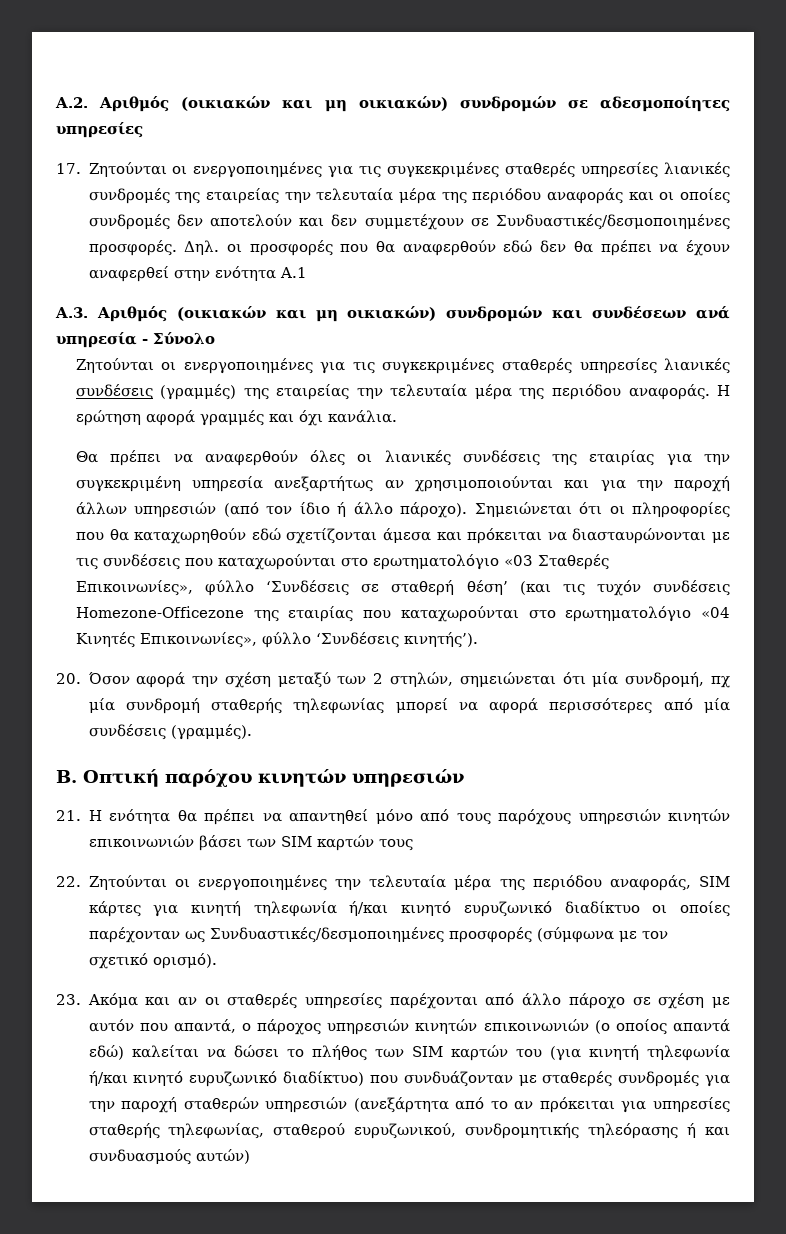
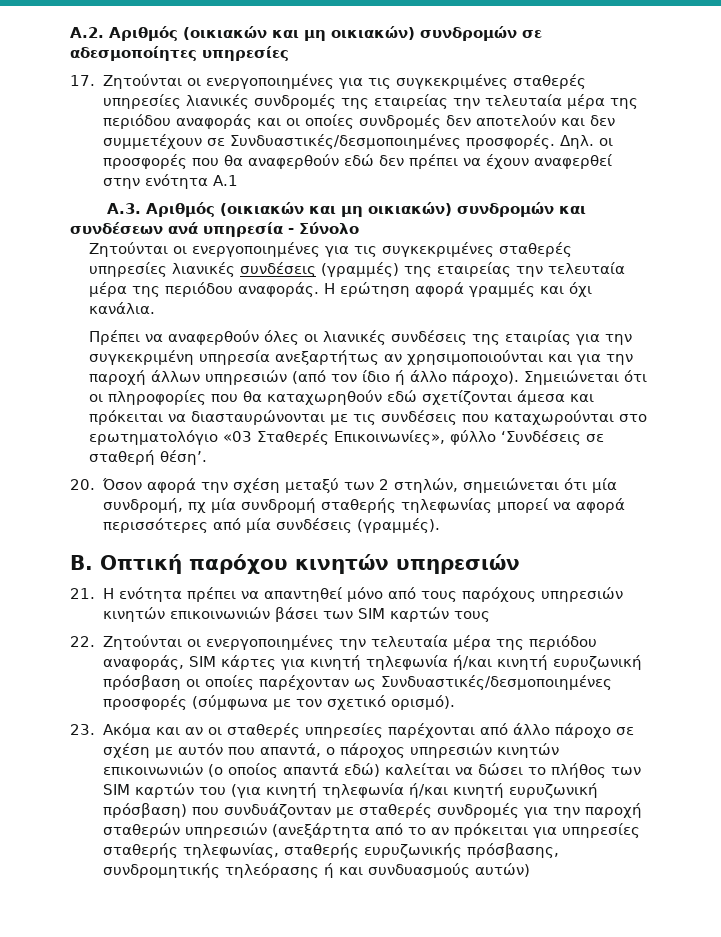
- Δηλ. οι προσφορές που θα αναφερθούν εδώ δεν θα πρέπει να έχουν αναφερθεί στην ενότητα Α.1
+ Δηλ. οι προσφορές που θα αναφερθούν εδώ δεν πρέπει να έχουν αναφερθεί στην ενότητα Α.1
- Θα πρέπει να αναφερθούν όλες οι λιανικές συνδέσεις της εταιρίας για την συγκεκριμένη υπηρεσία ανεξαρτήτως αν χρησιμοποιούνται και για την παροχή άλλων υπηρεσιών (από τον ίδιο ή άλλο πάροχο).
+ Πρέπει να αναφερθούν όλες οι λιανικές συνδέσεις της εταιρίας για την συγκεκριμένη υπηρεσία ανεξαρτήτως αν χρησιμοποιούνται και για την παροχή άλλων υπηρεσιών (από τον ίδιο ή άλλο πάροχο).
- Σημειώνεται ότι οι πληροφορίες που θα καταχωρηθούν εδώ σχετίζονται άμεσα και πρόκειται να διασταυρώνονται με τις συνδέσεις που καταχωρούνται στο ερωτηματολόγιο «03 Σταθερές Επικοινωνίες», φύλλο ‘Συνδέσεις σε σταθερή θέση’ (και τις τυχόν συνδέσεις Homezone-Officezone της εταιρίας που καταχωρούνται στο ερωτηματολόγιο «04 Kινητές Επικοινωνίες», φύλλο ‘Συνδέσεις κινητής’).
+ Σημειώνεται ότι οι πληροφορίες που θα καταχωρηθούν εδώ σχετίζονται άμεσα και πρόκειται να διασταυρώνονται με τις συνδέσεις που καταχωρούνται στο ερωτηματολόγιο «03 Σταθερές Επικοινωνίες», φύλλο ‘Συνδέσεις σε σταθερή θέση’.
- 21. Η ενότητα θα πρέπει να απαντηθεί μόνο από τους παρόχους υπηρεσιών κινητών επικοινωνιών βάσει των SIM καρτών τους
+ 21. Η ενότητα πρέπει να απαντηθεί μόνο από τους παρόχους υπηρεσιών κινητών επικοινωνιών βάσει των SIM καρτών τους
- 22. Ζητούνται οι ενεργοποιημένες την τελευταία μέρα της περιόδου αναφοράς, SIM κάρτες για κινητή τηλεφωνία ή/και κινητό ευρυζωνικό διαδίκτυο οι οποίες παρέχονταν ως Συνδυαστικές/δεσμοποιημένες προσφορές (σύμφωνα με τον σχετικό ορισμό).
+ 22. Ζητούνται οι ενεργοποιημένες την τελευταία μέρα της περιόδου αναφοράς, SIM κάρτες για κινητή τηλεφωνία ή/και κινητή ευρυζωνική πρόσβαση οι οποίες παρέχονταν ως Συνδυαστικές/δεσμοποιημένες προσφορές (σύμφωνα με τον σχετικό ορισμό).
- 23. Ακόμα και αν οι σταθερές υπηρεσίες παρέχονται από άλλο πάροχο σε σχέση με αυτόν που απαντά, ο πάροχος υπηρεσιών κινητών επικοινωνιών (ο οποίος απαντά εδώ) καλείται να δώσει το πλήθος των SIM καρτών του (για κινητή τηλεφωνία ή/και κινητό ευρυζωνικό διαδίκτυο) που συνδυάζονταν με σταθερές συνδρομές για την παροχή σταθερών υπηρεσιών (ανεξάρτητα από το αν πρόκειται για υπηρεσίες σταθερής τηλεφωνίας, σταθερού ευρυζωνικού, συνδρομητικής τηλεόρασης ή και συνδυασμούς αυτών)
+ 23. Ακόμα και αν οι σταθερές υπηρεσίες παρέχονται από άλλο πάροχο σε σχέση με αυτόν που απαντά, ο πάροχος υπηρεσιών κινητών επικοινωνιών (ο οποίος απαντά εδώ) καλείται να δώσει το πλήθος των SIM καρτών του (για κινητή τηλεφωνία ή/και κινητή ευρυζωνική πρόσβαση) που συνδυάζονταν με σταθερές συνδρομές για την παροχή σταθερών υπηρεσιών (ανεξάρτητα από το αν πρόκειται για υπηρεσίες σταθερής τηλεφωνίας, σταθερής ευρυζωνικής πρόσβασης, συνδρομητικής τηλεόρασης ή και συνδυασμούς αυτών)

